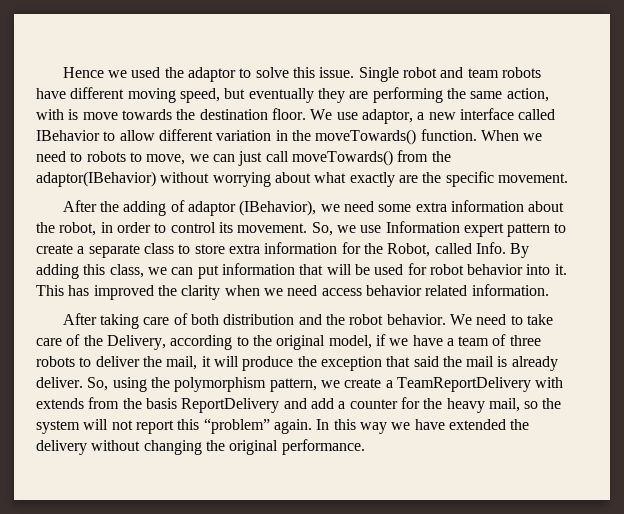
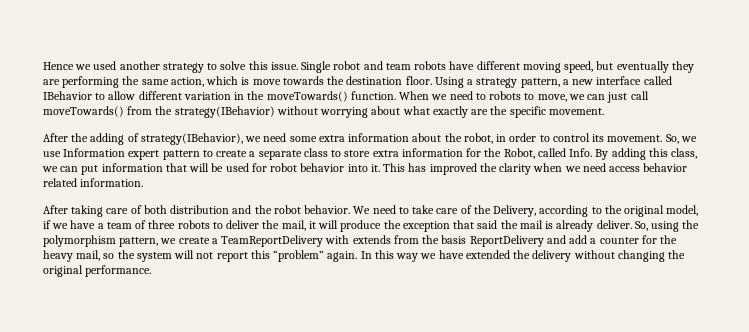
- Hence we used the adaptor to solve this issue.
+ Hence we used another strategy to solve this issue.
- Single robot and team robots have different moving speed, but eventually they are performing the same action, with is move towards the destination floor.
+ Single robot and team robots have different moving speed, but eventually they are performing the same action, which is move towards the destination floor.
- We use adaptor, a new interface called IBehavior to allow different variation in the moveTowards() function.
+ Using a strategy pattern, a new interface called IBehavior to allow different variation in the moveTowards() function.
- When we need to robots to move, we can just call moveTowards() from the adaptor(IBehavior) without worrying about what exactly are the specific movement.
+ When we need to robots to move, we can just call moveTowards() from the strategy(IBehavior) without worrying about what exactly are the specific movement.
- After the adding of adaptor (IBehavior), we need some extra information about the robot, in order to control its movement.
+ After the adding of strategy(IBehavior), we need some extra information about the robot, in order to control its movement.

